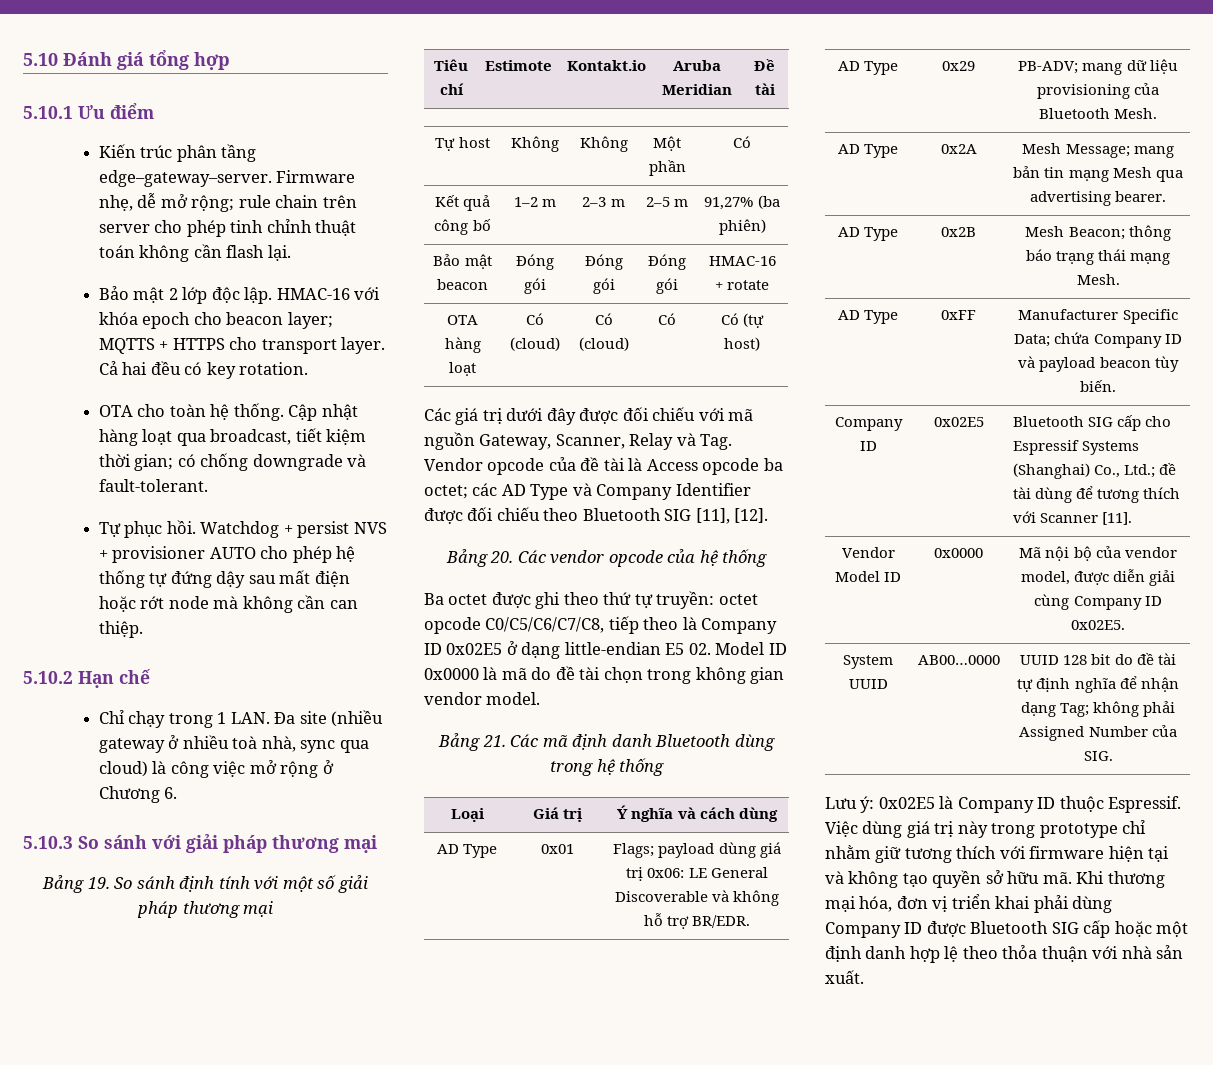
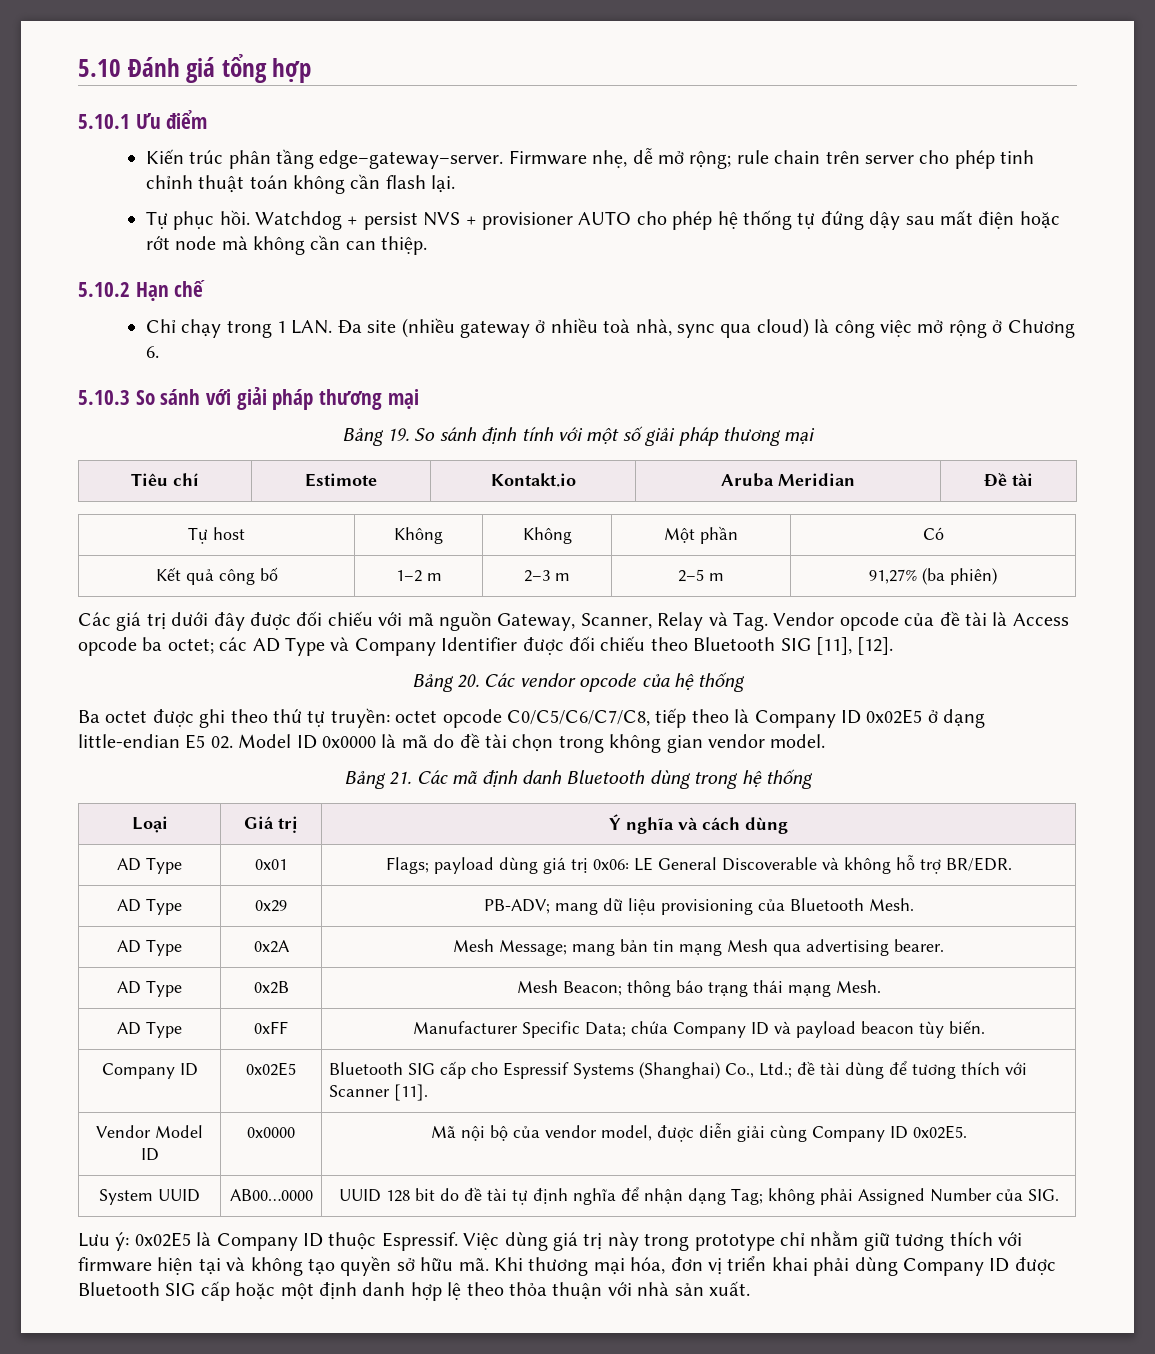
- Bảo mật 2 lớp độc lập. HMAC-16 với khóa epoch cho beacon layer; MQTTS + HTTPS cho transport layer. Cả hai đều có key rotation.
- OTA cho toàn hệ thống. Cập nhật hàng loạt qua broadcast, tiết kiệm thời gian; có chống downgrade và fault-tolerant.
- Bảo mật beacon | Đóng gói | Đóng gói | Đóng gói | HMAC-16 + rotate
- OTA hàng loạt | Có (cloud) | Có (cloud) | Có | Có (tự host)

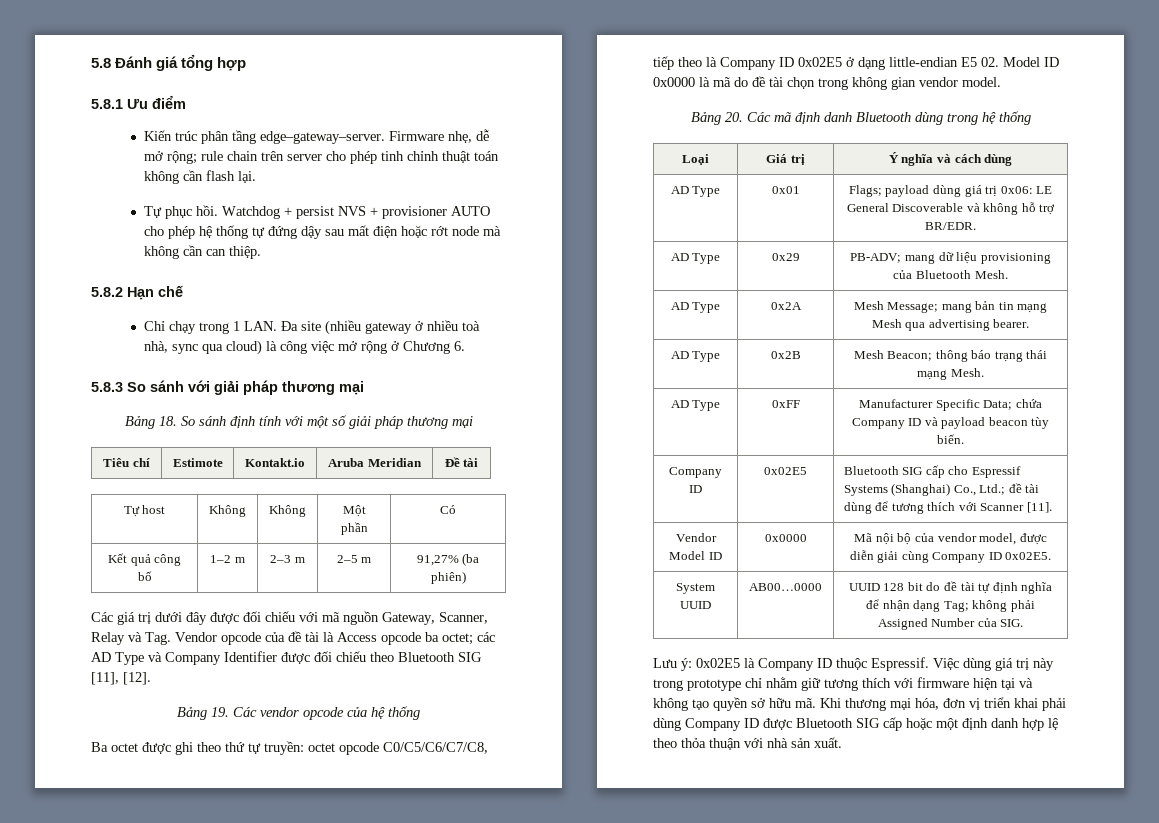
- 5.10 Đánh giá tổng hợp
+ 5.8 Đánh giá tổng hợp
- 5.10.1 Ưu điểm
+ 5.8.1 Ưu điểm
- 5.10.2 Hạn chế
+ 5.8.2 Hạn chế
- 5.10.3 So sánh với giải pháp thương mại
+ 5.8.3 So sánh với giải pháp thương mại
- Bảng 19. So sánh định tính với một số giải pháp thương mại
+ Bảng 18. So sánh định tính với một số giải pháp thương mại
- Bảng 20. Các vendor opcode của hệ thống
+ Bảng 19. Các vendor opcode của hệ thống
- Bảng 21. Các mã định danh Bluetooth dùng trong hệ thống
+ Bảng 20. Các mã định danh Bluetooth dùng trong hệ thống

